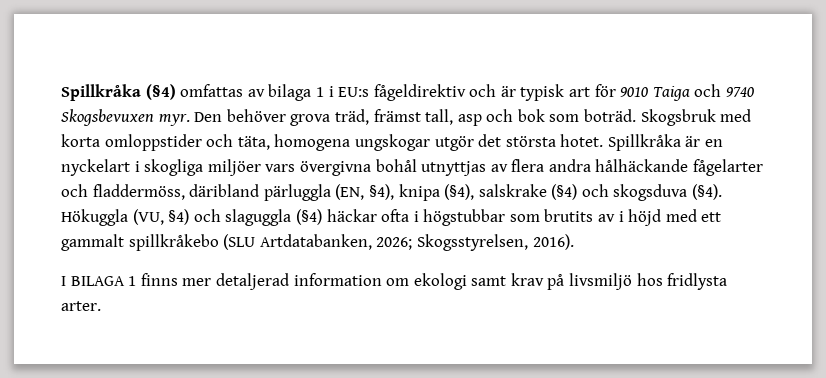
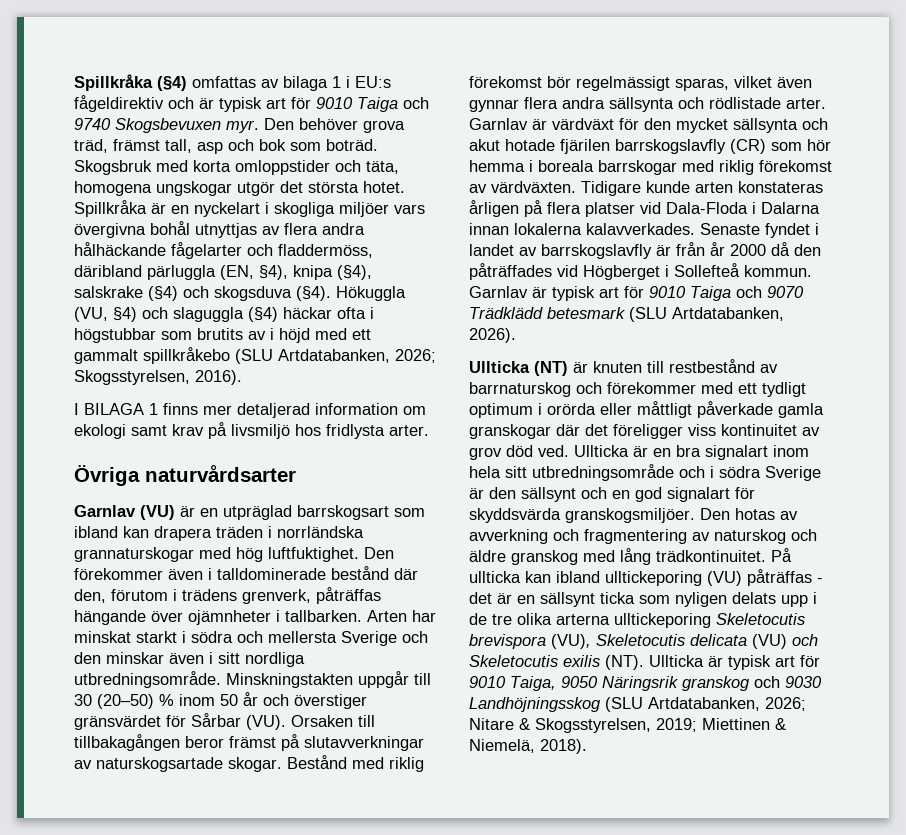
+ Övriga naturvårdsarter
+ Garnlav (VU) är en utpräglad barrskogsart som ibland kan drapera träden i norrländska grannaturskogar med hög luftfuktighet. Den förekommer även i talldominerade bestånd där den, förutom i trädens grenverk, påträffas hängande över ojämnheter i tallbarken. Arten har minskat starkt i södra och mellersta Sverige och den minskar även i sitt nordliga utbredningsområde. Minskningstakten uppgår till 30 (20–50) % inom 50 år och överstiger gränsvärdet för Sårbar (VU). Orsaken till tillbakagången beror främst på slutavverkningar av naturskogsartade skogar. Bestånd med riklig förekomst bör regelmässigt sparas, vilket även gynnar flera andra sällsynta och rödlistade arter. Garnlav är värdväxt för den mycket sällsynta och akut hotade fjärilen barrskogslavfly (CR) som hör hemma i boreala barrskogar med riklig förekomst av värdväxten. Tidigare kunde arten konstateras årligen på flera platser vid Dala-Floda i Dalarna innan lokalerna kalavverkades. Senaste fyndet i landet av barrskogslavfly är från år 2000 då den påträffades vid Högberget i Sollefteå kommun. Garnlav är typisk art för 9010 Taiga och 9070 Trädklädd betesmark (SLU Artdatabanken, 2026).
+ Ullticka (NT) är knuten till restbestånd av barrnaturskog och förekommer med ett tydligt optimum i orörda eller måttligt påverkade gamla granskogar där det föreligger viss kontinuitet av grov död ved. Ullticka är en bra signalart inom hela sitt utbredningsområde och i södra Sverige är den sällsynt och en god signalart för skyddsvärda granskogsmiljöer. Den hotas av avverkning och fragmentering av naturskog och äldre granskog med lång trädkontinuitet. På ullticka kan ibland ulltickeporing (VU) påträffas - det är en sällsynt ticka som nyligen delats upp i de tre olika arterna ulltickeporing Skeletocutis brevispora (VU), Skeletocutis delicata (VU) och Skeletocutis exilis (NT). Ullticka är typisk art för 9010 Taiga, 9050 Näringsrik granskog och 9030 Landhöjningsskog (SLU Artdatabanken, 2026; Nitare & Skogsstyrelsen, 2019; Miettinen & Niemelä, 2018).

